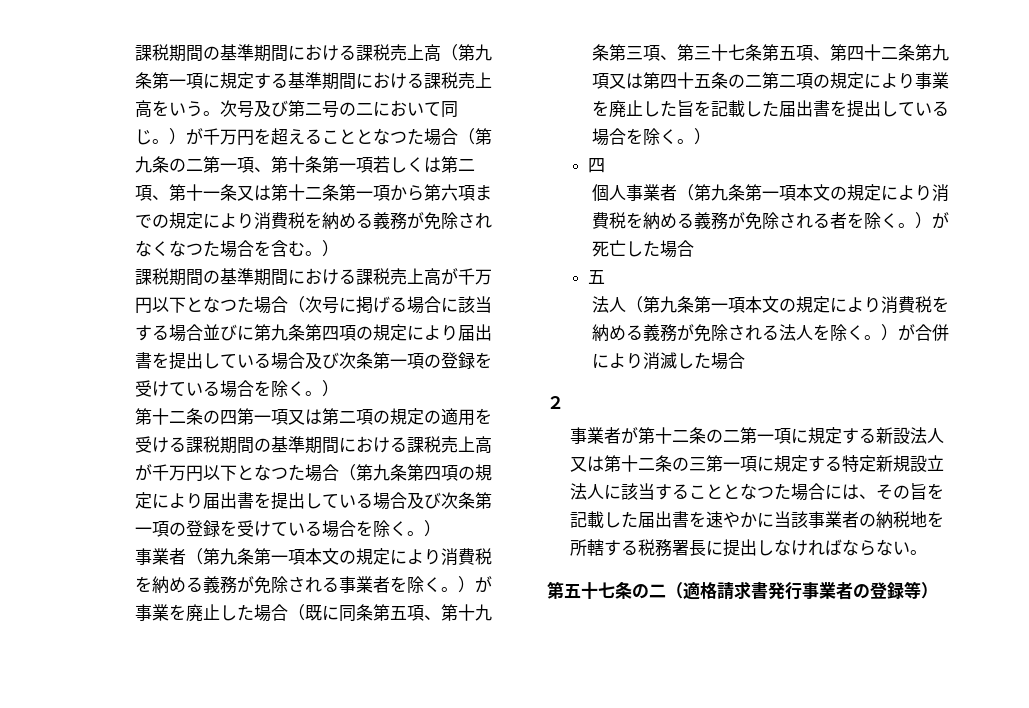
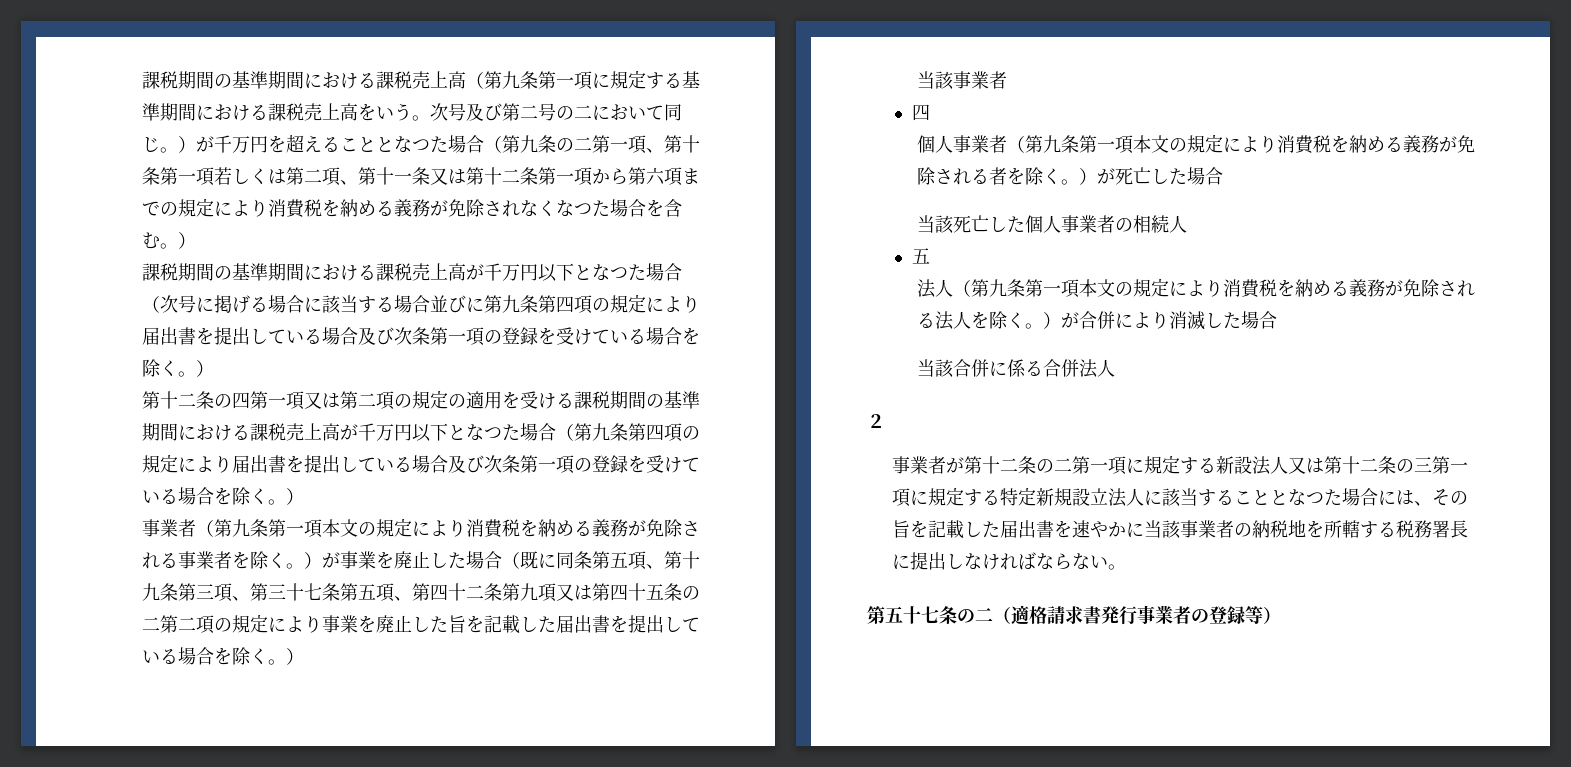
  事業者（第九条第一項本文の規定により消費税を納める義務が免除される事業者を除く。）が事業を廃止した場合（既に同条第五項、第十九条第三項、第三十七条第五項、第四十二条第九項又は第四十五条の二第二項の規定により事業を廃止した旨を記載した届出書を提出している場合を除く。）
+ 当該事業者
+ 当該死亡した個人事業者の相続人
+ 当該合併に係る合併法人

